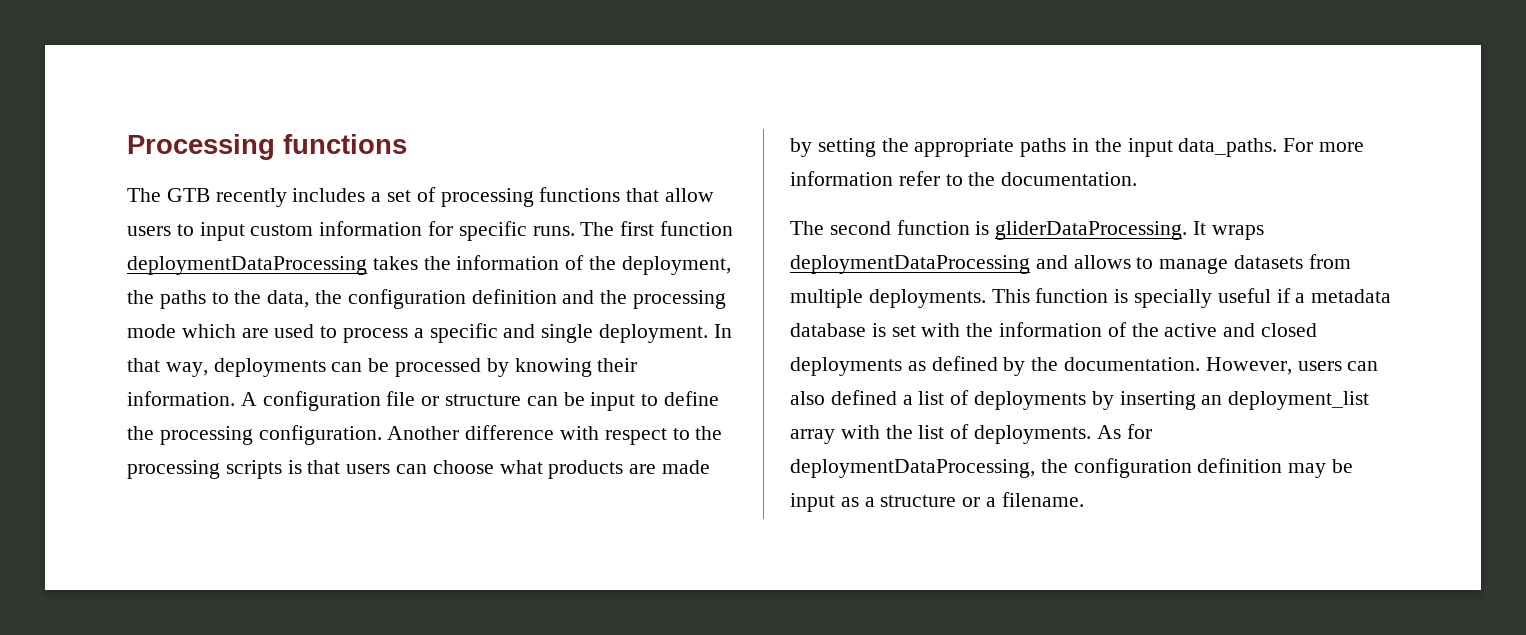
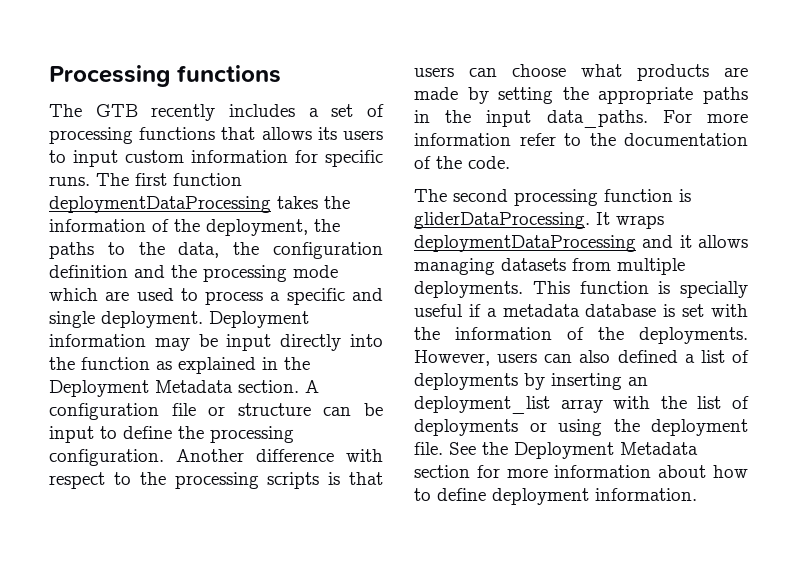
- The GTB recently includes a set of processing functions that allow users to input custom information for specific runs.
+ The GTB recently includes a set of processing functions that allows its users to input custom information for specific runs.
- In that way, deployments can be processed by knowing their information.
+ Deployment information may be input directly into the function as explained in the Deployment Metadata section.
- For more information refer to the documentation.
+ For more information refer to the documentation of the code.
- The second function is gliderDataProcessing.
+ The second processing function is gliderDataProcessing.
- It wraps deploymentDataProcessing and allows to manage datasets from multiple deployments.
+ It wraps deploymentDataProcessing and it allows managing datasets from multiple deployments.
- This function is specially useful if a metadata database is set with the information of the active and closed deployments as defined by the documentation.
+ This function is specially useful if a metadata database is set with the information of the deployments.
- However, users can also defined a list of deployments by inserting an deployment_list array with the list of deployments. As for deploymentDataProcessing, the configuration definition may be input as a structure or a filename.
+ However, users can also defined a list of deployments by inserting an deployment_list array with the list of deployments or using the deployment file. See the Deployment Metadata section for more information about how to define deployment information.

